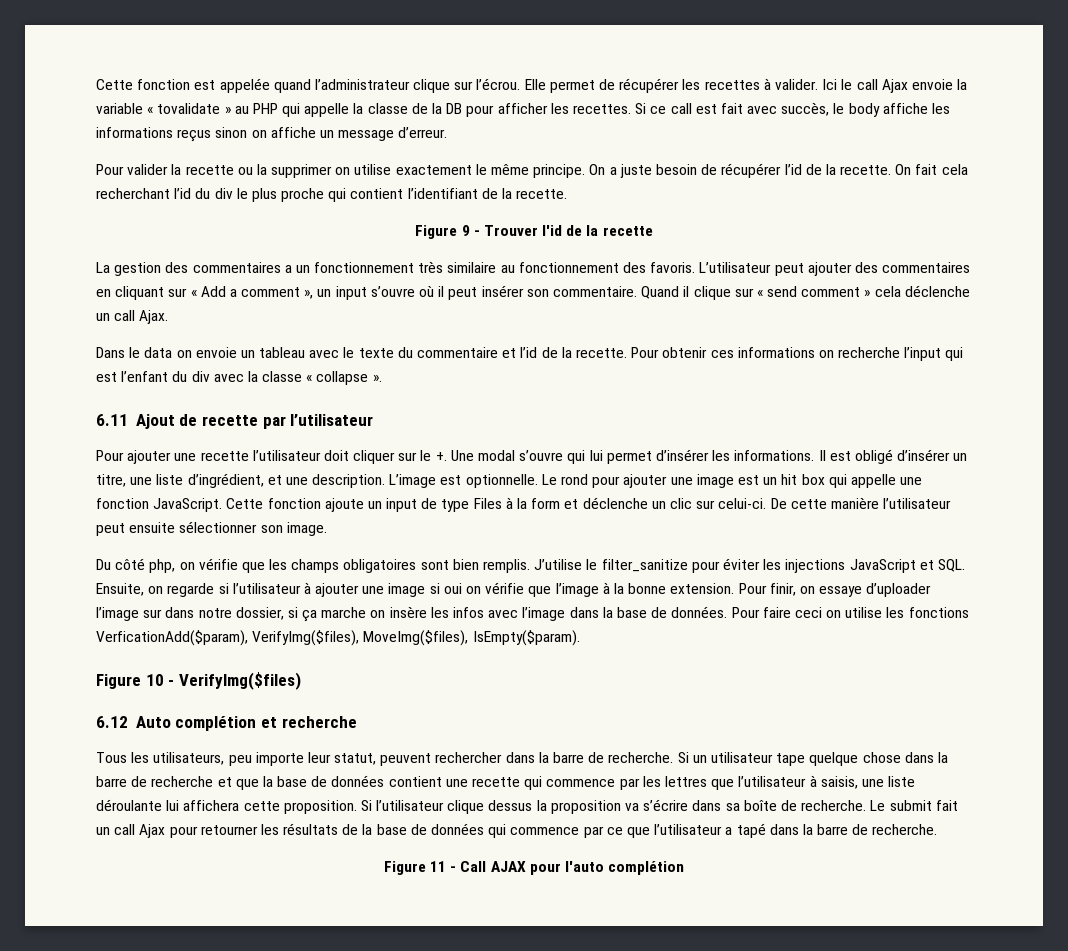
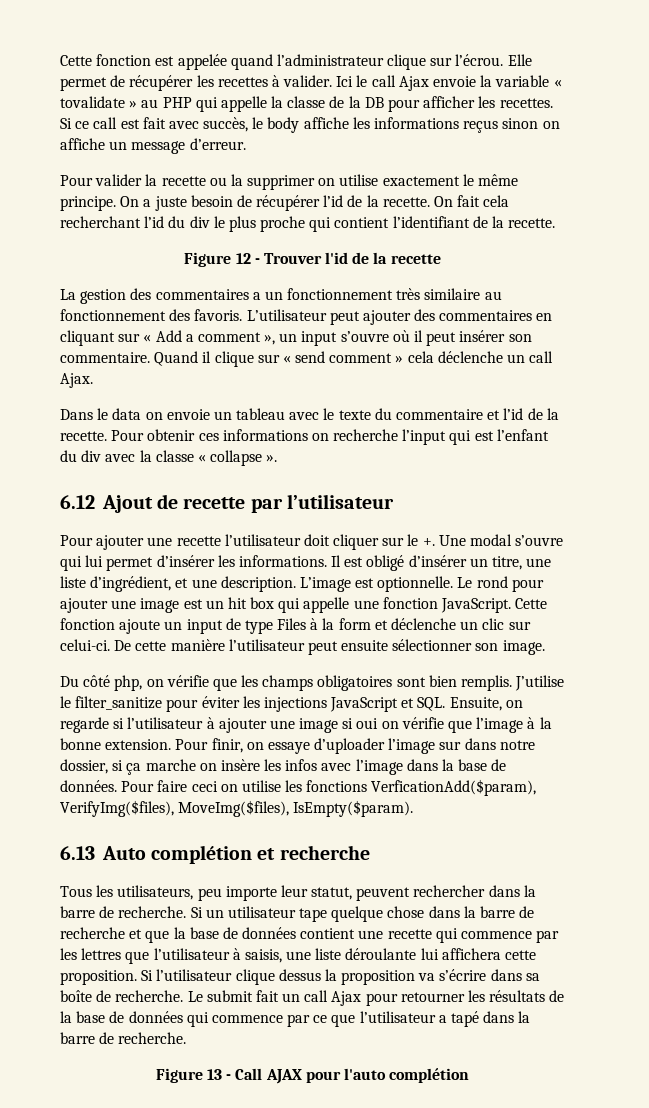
- Figure 9 - Trouver l'id de la recette
+ Figure 12 - Trouver l'id de la recette
- 6.11 Ajout de recette par l’utilisateur
+ 6.12 Ajout de recette par l’utilisateur
- Figure 10 - VerifyImg($files)
- 6.12 Auto complétion et recherche
+ 6.13 Auto complétion et recherche
- Figure 11 - Call AJAX pour l'auto complétion
+ Figure 13 - Call AJAX pour l'auto complétion

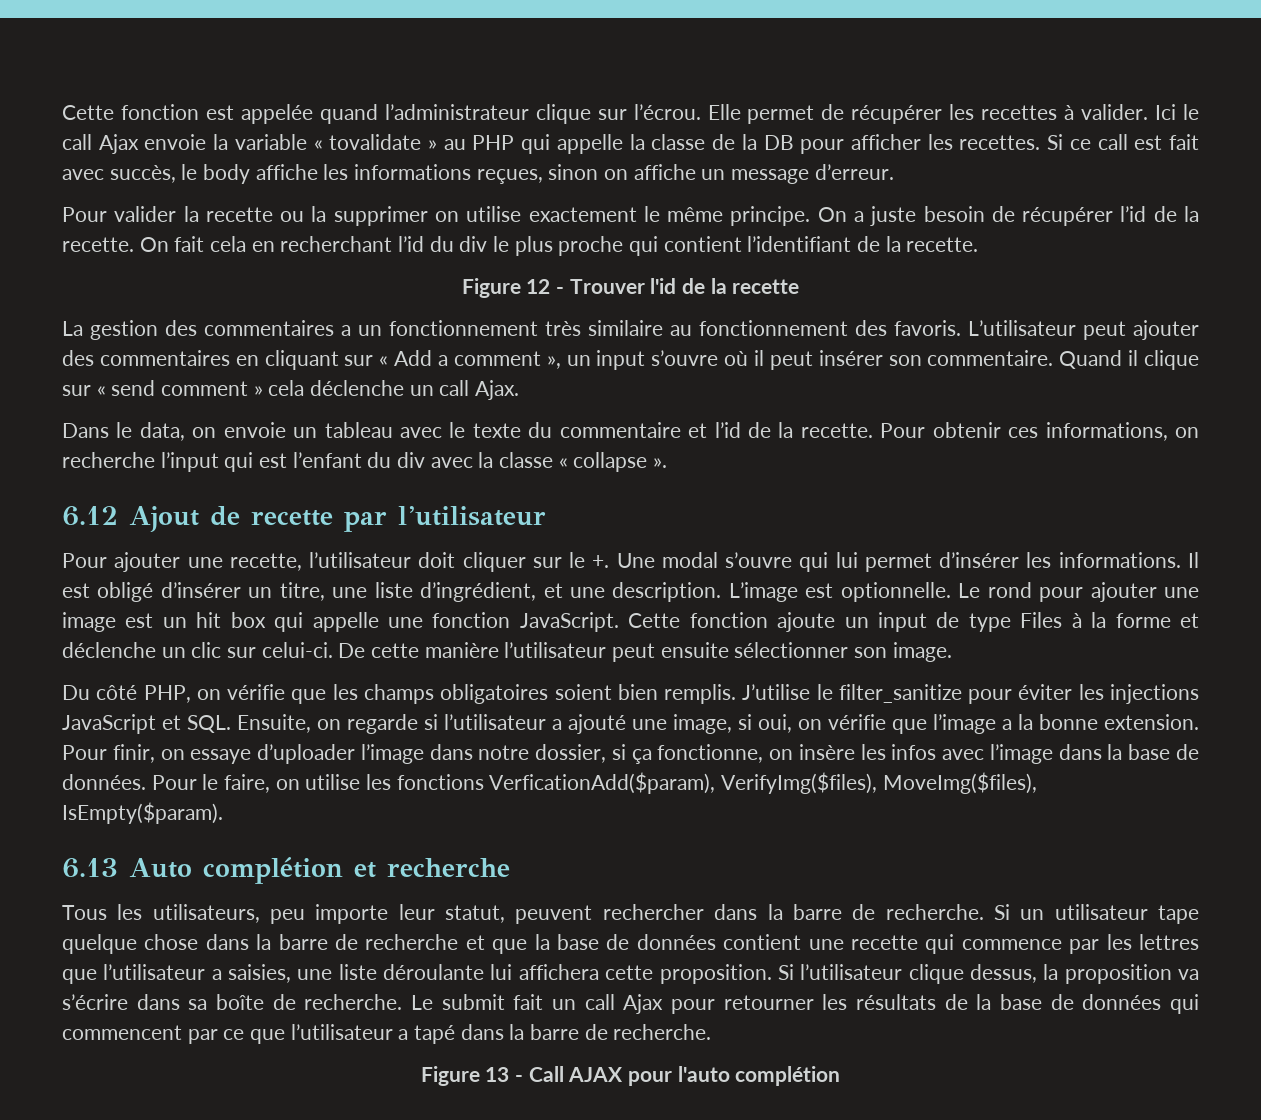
- Si ce call est fait avec succès, le body affiche les informations reçus sinon on affiche un message d’erreur.
+ Si ce call est fait avec succès, le body affiche les informations reçues, sinon on affiche un message d’erreur.
- On fait cela recherchant l’id du div le plus proche qui contient l’identifiant de la recette.
+ On fait cela en recherchant l’id du div le plus proche qui contient l’identifiant de la recette.
- Dans le data on envoie un tableau avec le texte du commentaire et l’id de la recette.
+ Dans le data, on envoie un tableau avec le texte du commentaire et l’id de la recette.
- Pour obtenir ces informations on recherche l’input qui est l’enfant du div avec la classe « collapse ».
+ Pour obtenir ces informations, on recherche l’input qui est l’enfant du div avec la classe « collapse ».
- Pour ajouter une recette l’utilisateur doit cliquer sur le +.
+ Pour ajouter une recette, l’utilisateur doit cliquer sur le +.
- Cette fonction ajoute un input de type Files à la form et déclenche un clic sur celui-ci.
+ Cette fonction ajoute un input de type Files à la forme et déclenche un clic sur celui-ci.
- Du côté php, on vérifie que les champs obligatoires sont bien remplis.
+ Du côté PHP, on vérifie que les champs obligatoires soient bien remplis.
- J’utilise le filter_sanitize pour éviter les injections JavaScript et SQL. Ensuite, on regarde si l’utilisateur à ajouter une image si oui on vérifie que l’image à la bonne extension.
+ J’utilise le filter_sanitize pour éviter les injections JavaScript et SQL. Ensuite, on regarde si l’utilisateur a ajouté une image, si oui, on vérifie que l’image a la bonne extension.
- Pour finir, on essaye d’uploader l’image sur dans notre dossier, si ça marche on insère les infos avec l’image dans la base de données.
+ Pour finir, on essaye d’uploader l’image dans notre dossier, si ça fonctionne, on insère les infos avec l’image dans la base de données.
- Pour faire ceci on utilise les fonctions VerficationAdd($param), VerifyImg($files), MoveImg($files), IsEmpty($param).
+ Pour le faire, on utilise les fonctions VerficationAdd($param), VerifyImg($files), MoveImg($files), IsEmpty($param).
- Si un utilisateur tape quelque chose dans la barre de recherche et que la base de données contient une recette qui commence par les lettres que l’utilisateur à saisis, une liste déroulante lui affichera cette proposition.
+ Si un utilisateur tape quelque chose dans la barre de recherche et que la base de données contient une recette qui commence par les lettres que l’utilisateur a saisies, une liste déroulante lui affichera cette proposition.
- Si l’utilisateur clique dessus la proposition va s’écrire dans sa boîte de recherche.
+ Si l’utilisateur clique dessus, la proposition va s’écrire dans sa boîte de recherche.
- Le submit fait un call Ajax pour retourner les résultats de la base de données qui commence par ce que l’utilisateur a tapé dans la barre de recherche.
+ Le submit fait un call Ajax pour retourner les résultats de la base de données qui commencent par ce que l’utilisateur a tapé dans la barre de recherche.

